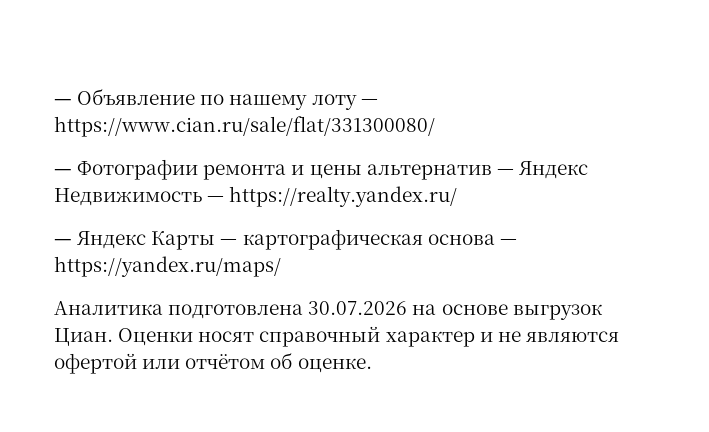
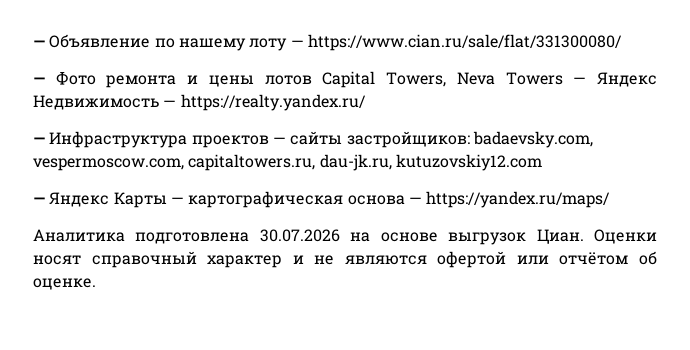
- — Фотографии ремонта и цены альтернатив — Яндекс Недвижимость — https://realty.yandex.ru/
+ — Фото ремонта и цены лотов Capital Towers, Neva Towers — Яндекс Недвижимость — https://realty.yandex.ru/
+ — Инфраструктура проектов — сайты застройщиков: badaevsky.com, vespermoscow.com, capitaltowers.ru, dau-jk.ru, kutuzovskiy12.com

